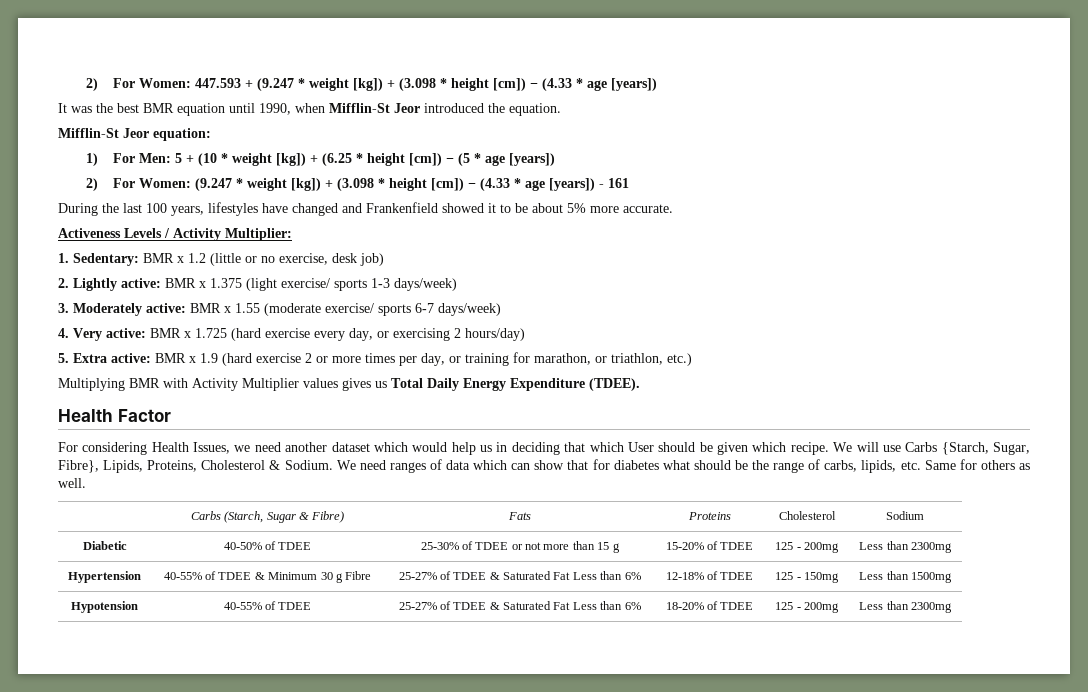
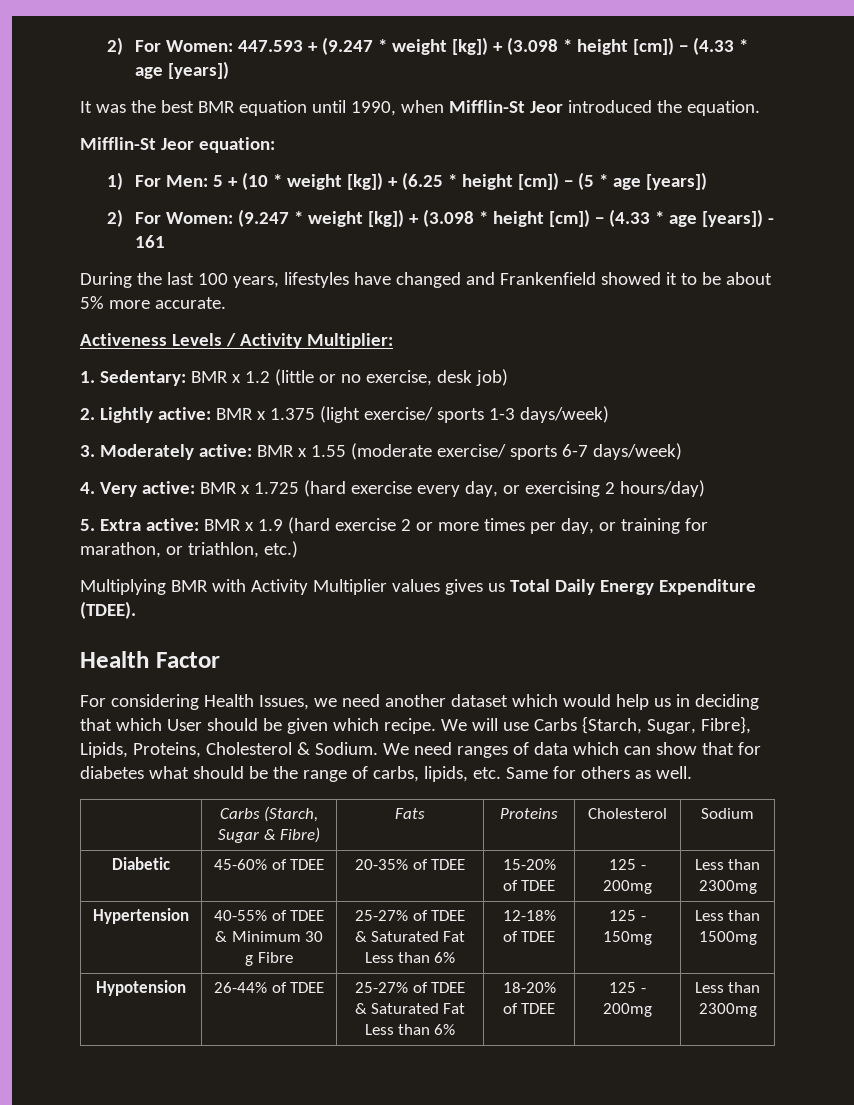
- Diabetic | 40-50% of TDEE | 25-30% of TDEE or not more than 15 g | 15-20% of TDEE | 125 - 200mg | Less than 2300mg
+ Diabetic | 45-60% of TDEE | 20-35% of TDEE | 15-20% of TDEE | 125 - 200mg | Less than 2300mg
- Hypotension | 40-55% of TDEE | 25-27% of TDEE & Saturated Fat Less than 6% | 18-20% of TDEE | 125 - 200mg | Less than 2300mg
+ Hypotension | 26-44% of TDEE | 25-27% of TDEE & Saturated Fat Less than 6% | 18-20% of TDEE | 125 - 200mg | Less than 2300mg

